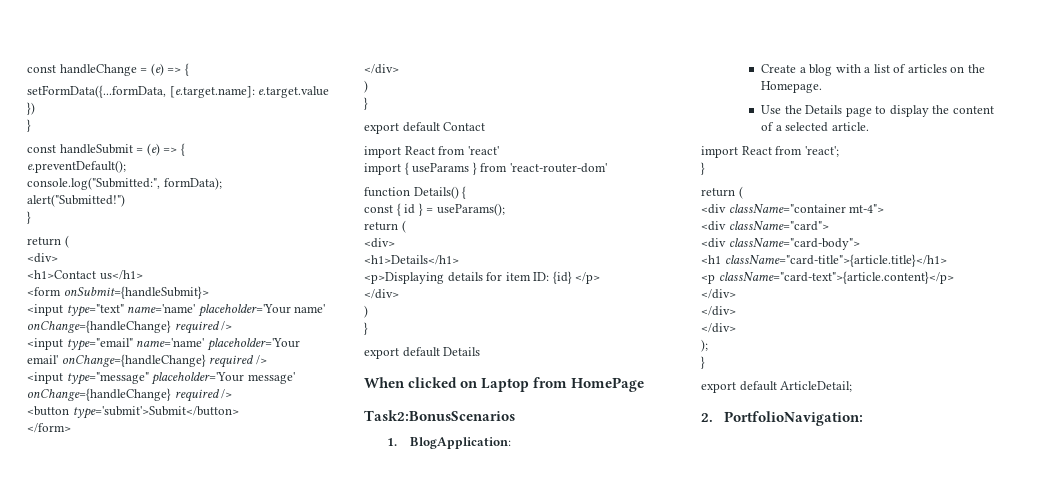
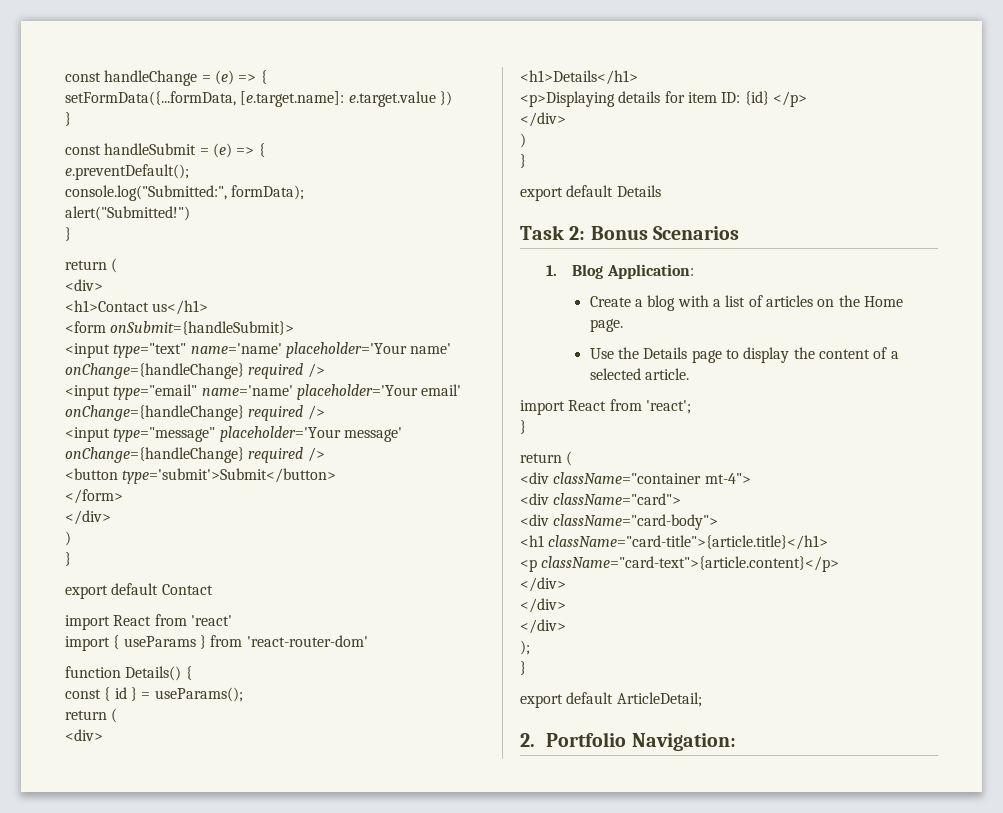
- When clicked on Laptop from HomePage
- Task2:BonusScenarios
+ Task 2: Bonus Scenarios
- 1. BlogApplication:
+ 1. Blog Application:
- Create a blog with a list of articles on the Homepage.
+ Create a blog with a list of articles on the Home page.
- 2. PortfolioNavigation:
+ 2. Portfolio Navigation:

